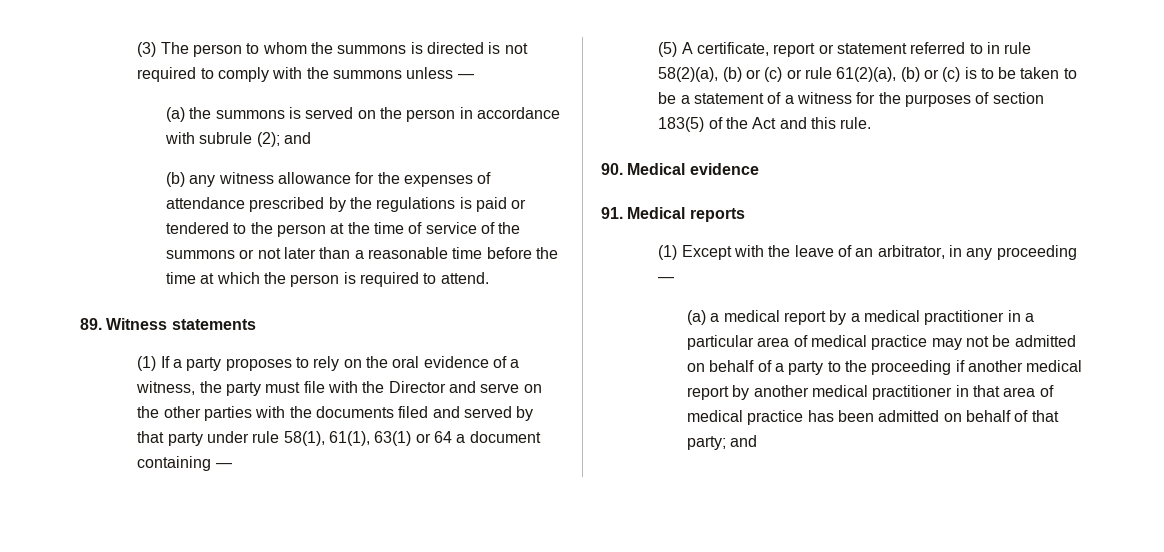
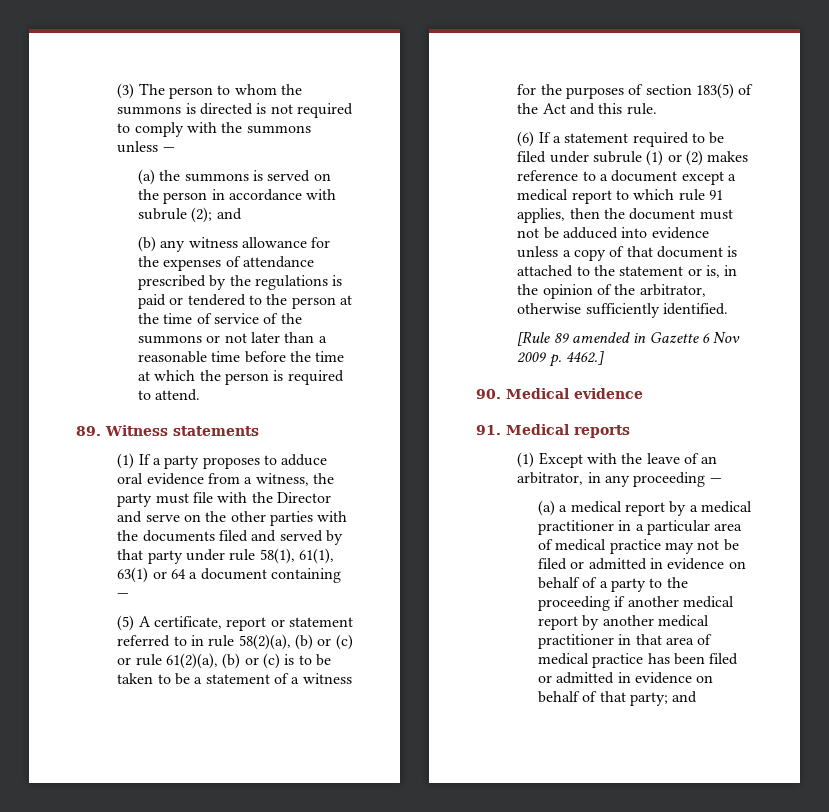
- (1) If a party proposes to rely on the oral evidence of a witness, the party must file with the Director and serve on the other parties with the documents filed and served by that party under rule 58(1), 61(1), 63(1) or 64 a document containing —
+ (1) If a party proposes to adduce oral evidence from a witness, the party must file with the Director and serve on the other parties with the documents filed and served by that party under rule 58(1), 61(1), 63(1) or 64 a document containing —
+ (6) If a statement required to be filed under subrule (1) or (2) makes reference to a document except a medical report to which rule 91 applies, then the document must not be adduced into evidence unless a copy of that document is attached to the statement or is, in the opinion of the arbitrator, otherwise sufficiently identified.
+ [Rule 89 amended in Gazette 6 Nov 2009 p. 4462.]
- (a) a medical report by a medical practitioner in a particular area of medical practice may not be admitted on behalf of a party to the proceeding if another medical report by another medical practitioner in that area of medical practice has been admitted on behalf of that party; and
+ (a) a medical report by a medical practitioner in a particular area of medical practice may not be filed or admitted in evidence on behalf of a party to the proceeding if another medical report by another medical practitioner in that area of medical practice has been filed or admitted in evidence on behalf of that party; and

